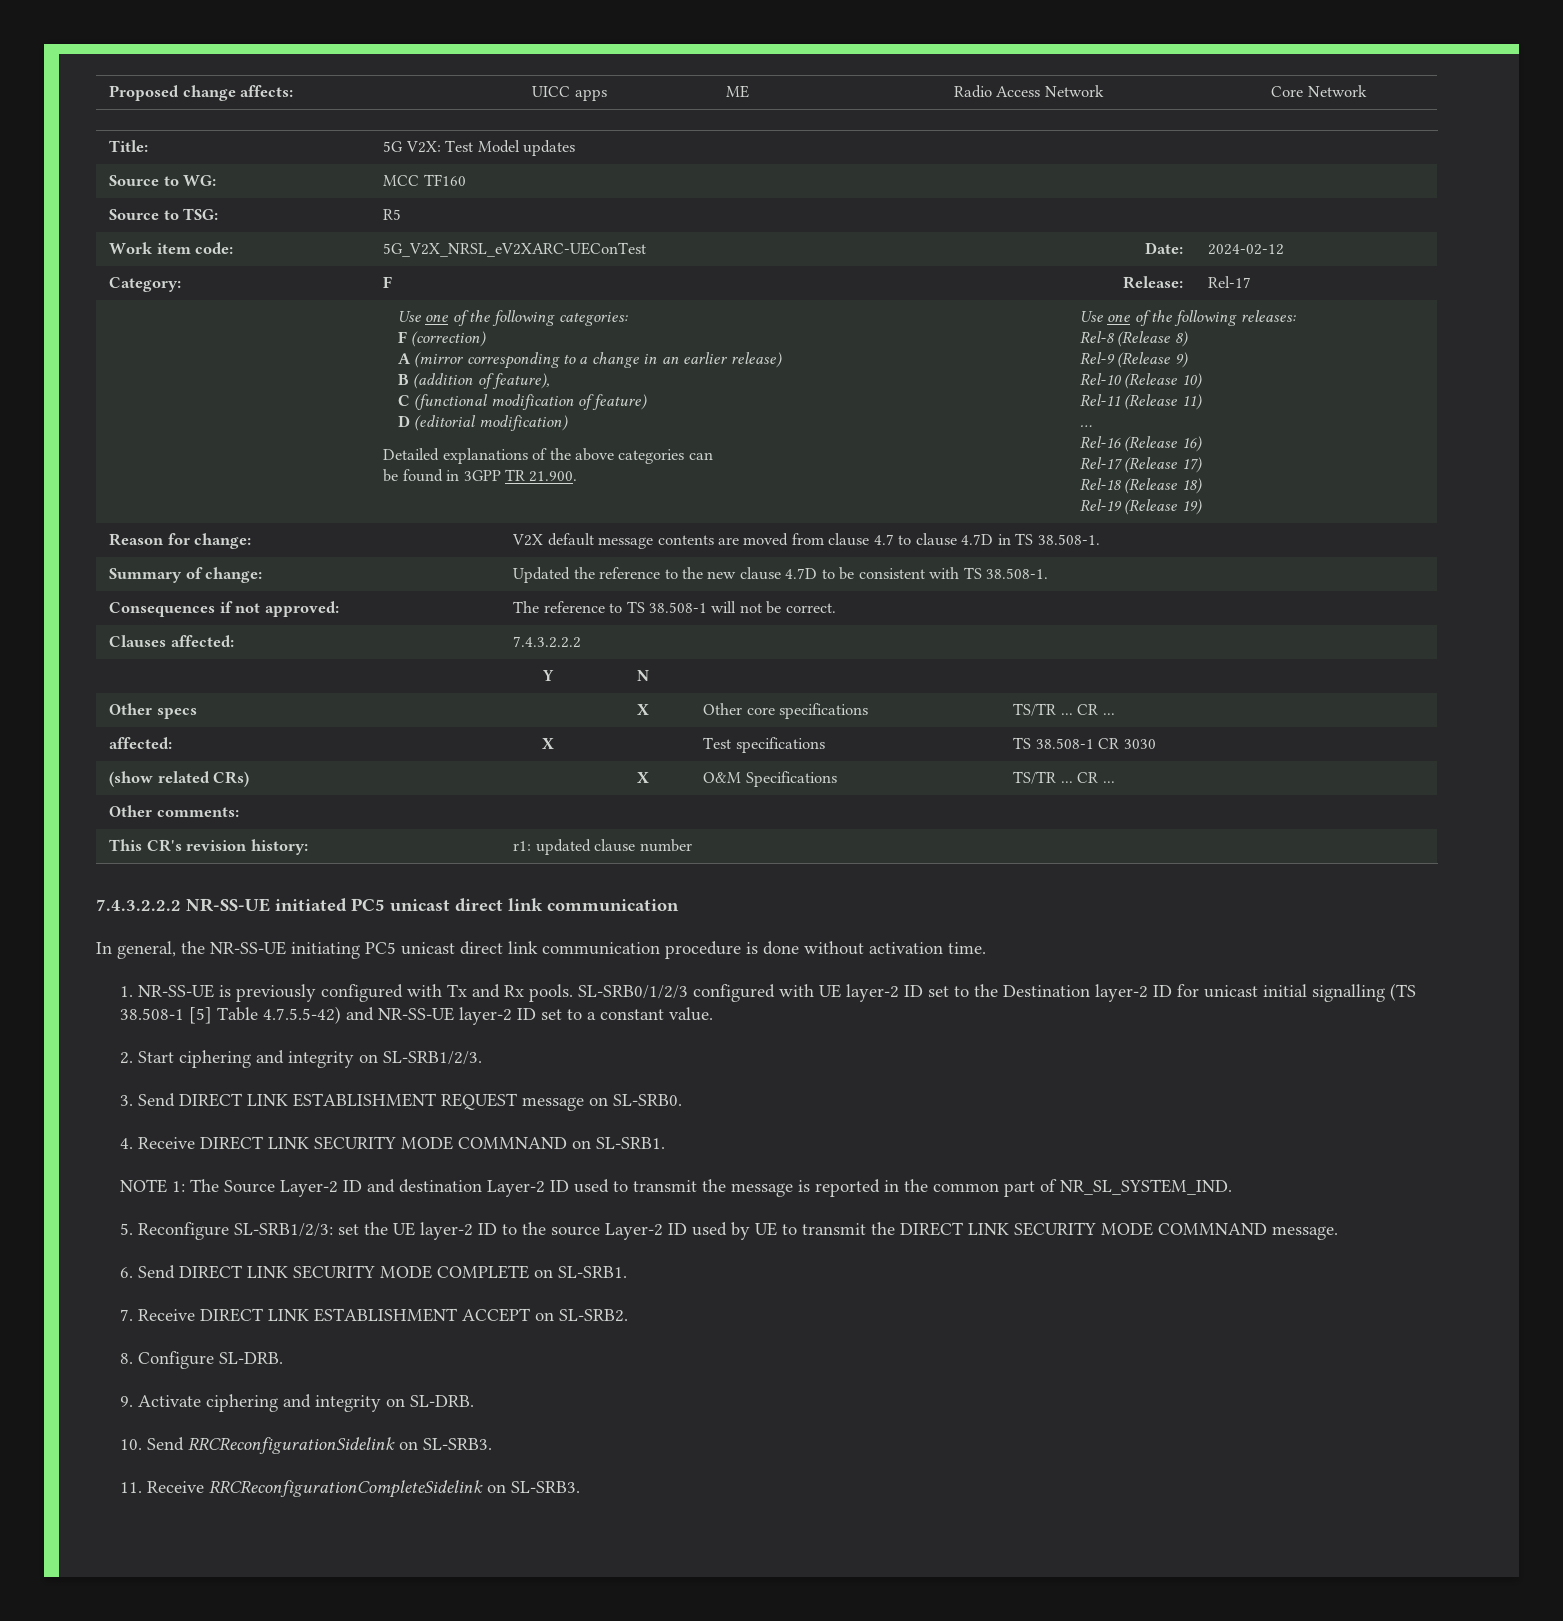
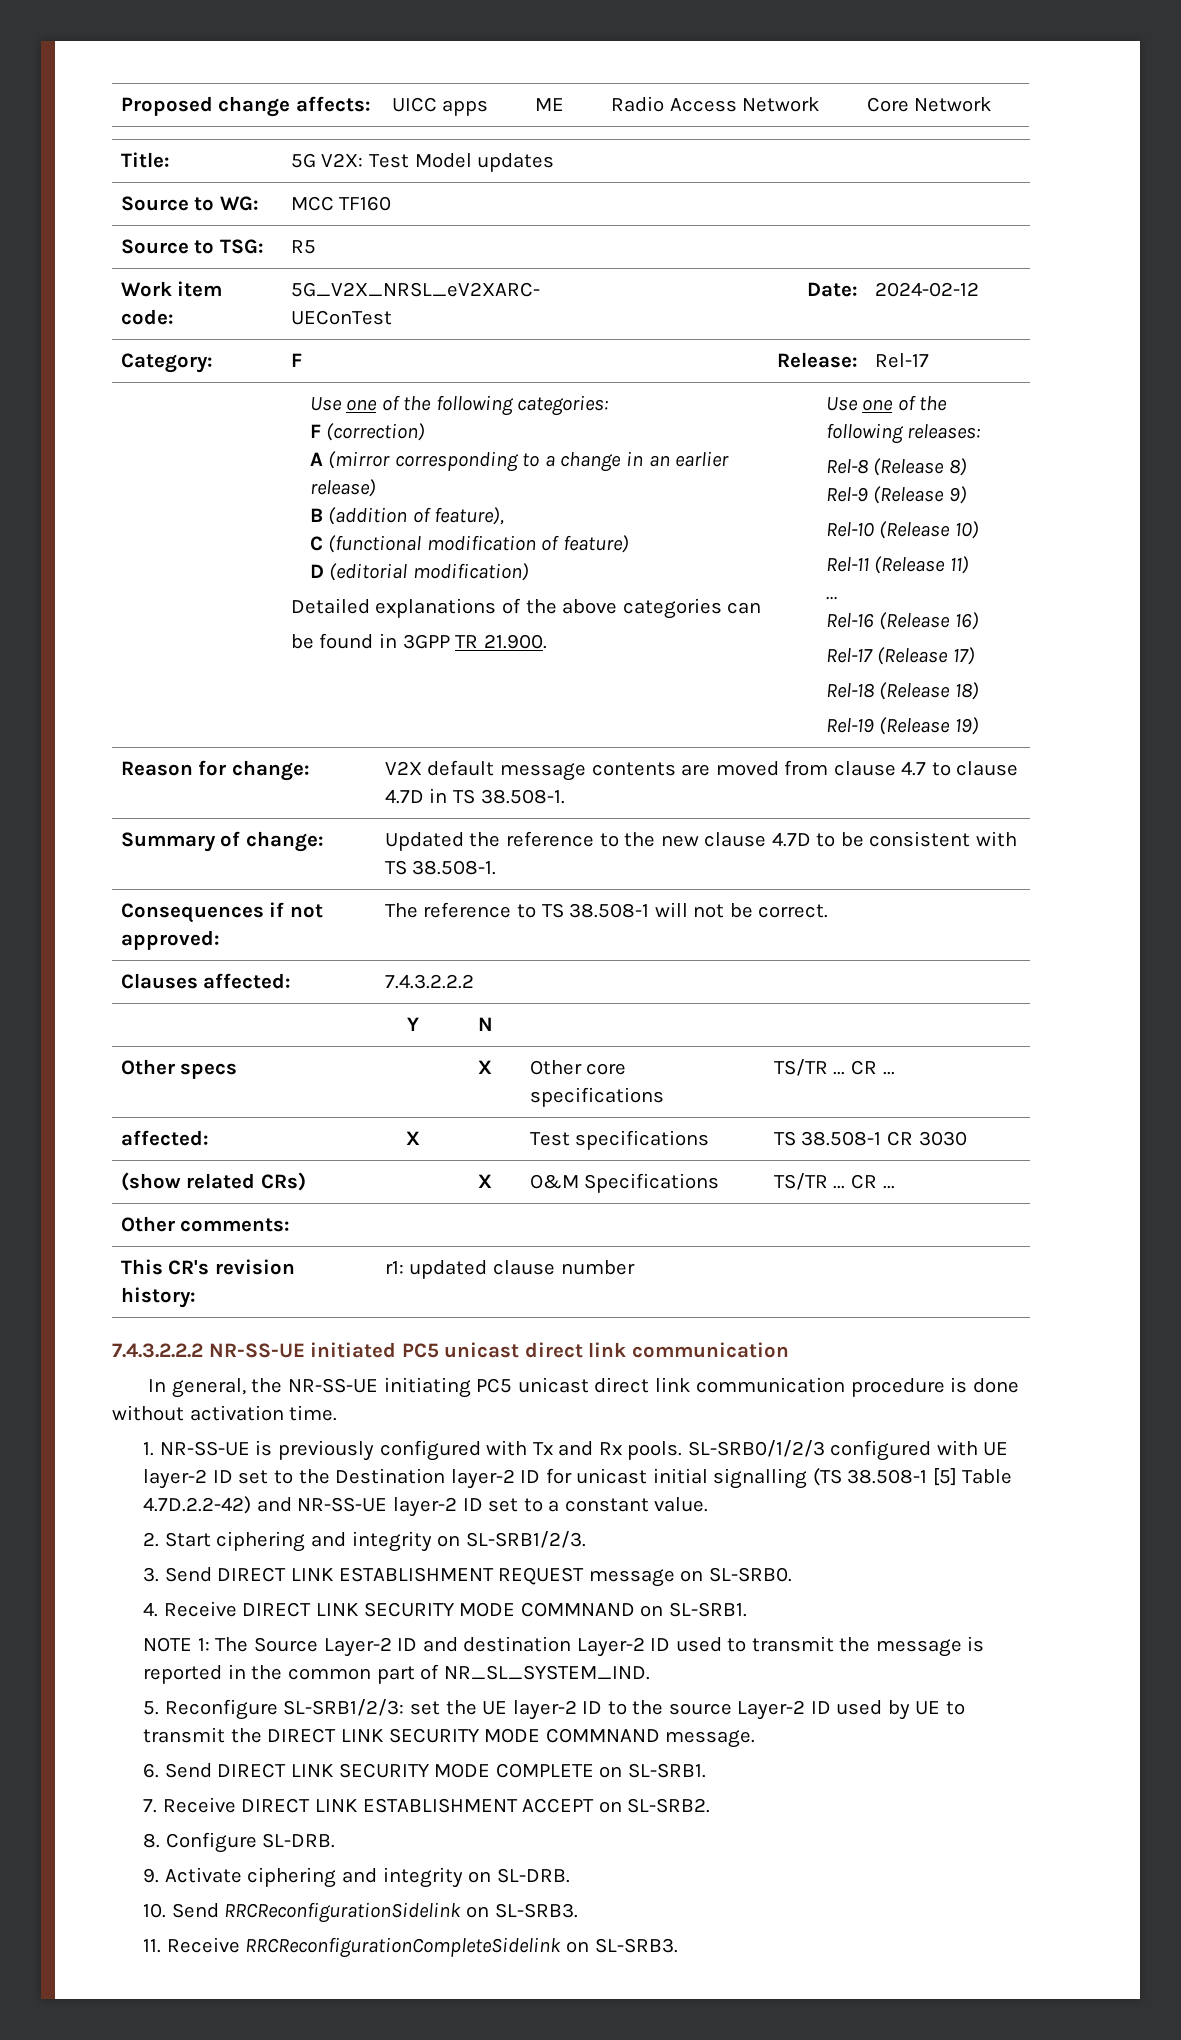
- SL-SRB0/1/2/3 configured with UE layer-2 ID set to the Destination layer-2 ID for unicast initial signalling (TS 38.508-1 [5] Table 4.7.5.5-42) and NR-SS-UE layer-2 ID set to a constant value.
+ SL-SRB0/1/2/3 configured with UE layer-2 ID set to the Destination layer-2 ID for unicast initial signalling (TS 38.508-1 [5] Table 4.7D.2.2-42) and NR-SS-UE layer-2 ID set to a constant value.

